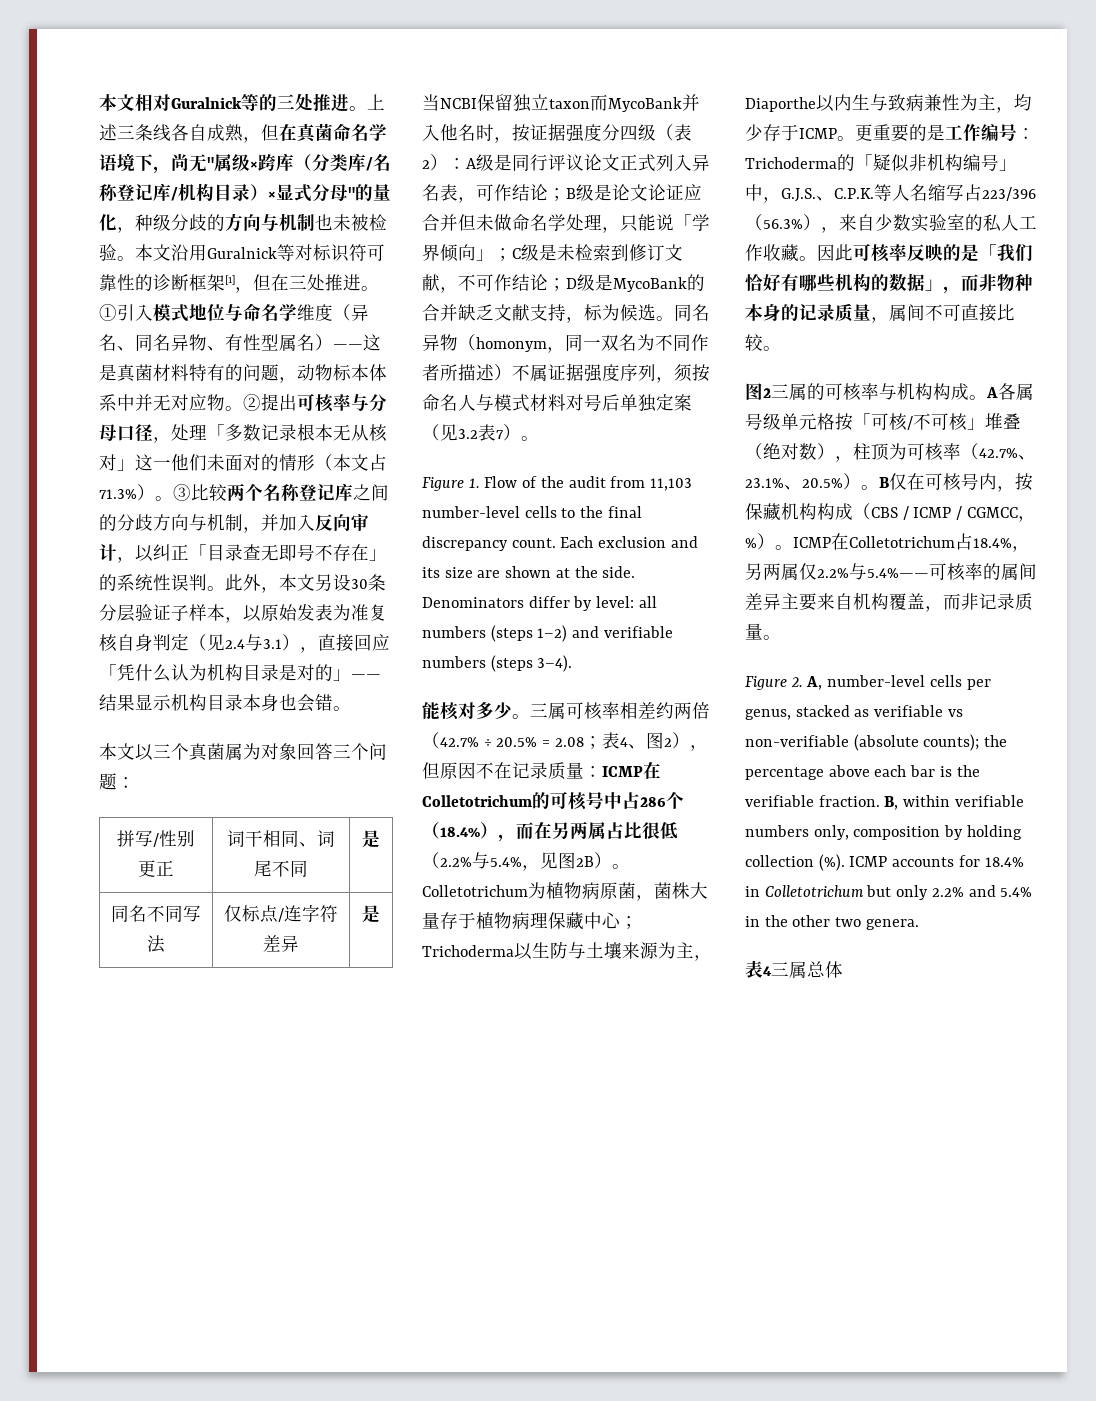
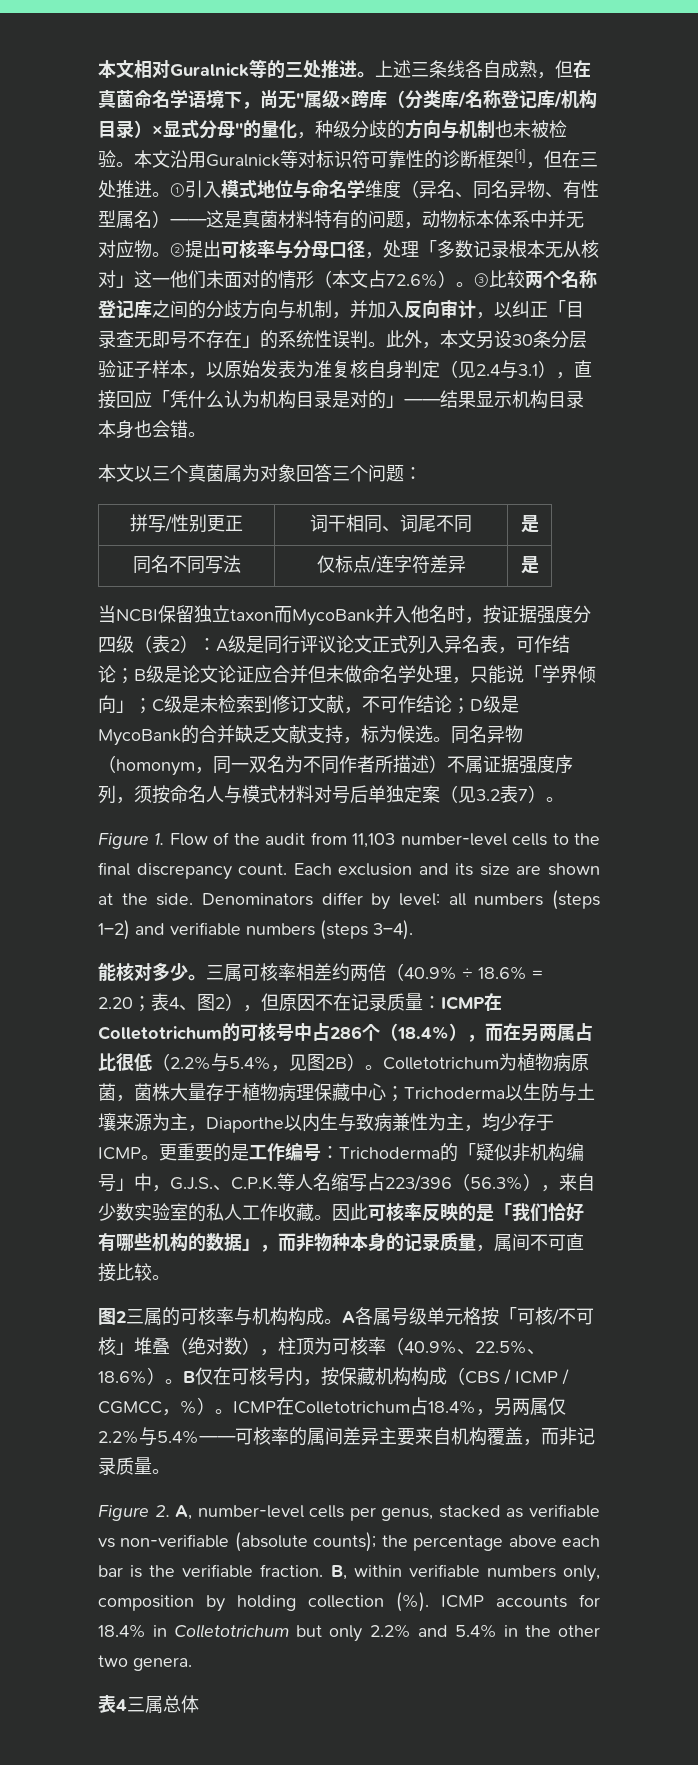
- ②提出可核率与分母口径，处理「多数记录根本无从核对」这一他们未面对的情形（本文占71.3%）。
+ ②提出可核率与分母口径，处理「多数记录根本无从核对」这一他们未面对的情形（本文占72.6%）。
- 三属可核率相差约两倍（42.7% ÷ 20.5% = 2.08；表4、图2），但原因不在记录质量：ICMP在Colletotrichum的可核号中占286个（18.4%），而在另两属占比很低（2.2%与5.4%，见图2B）。
+ 三属可核率相差约两倍（40.9% ÷ 18.6% = 2.20；表4、图2），但原因不在记录质量：ICMP在Colletotrichum的可核号中占286个（18.4%），而在另两属占比很低（2.2%与5.4%，见图2B）。
- A各属号级单元格按「可核/不可核」堆叠（绝对数），柱顶为可核率（42.7%、23.1%、20.5%）。
+ A各属号级单元格按「可核/不可核」堆叠（绝对数），柱顶为可核率（40.9%、22.5%、18.6%）。

